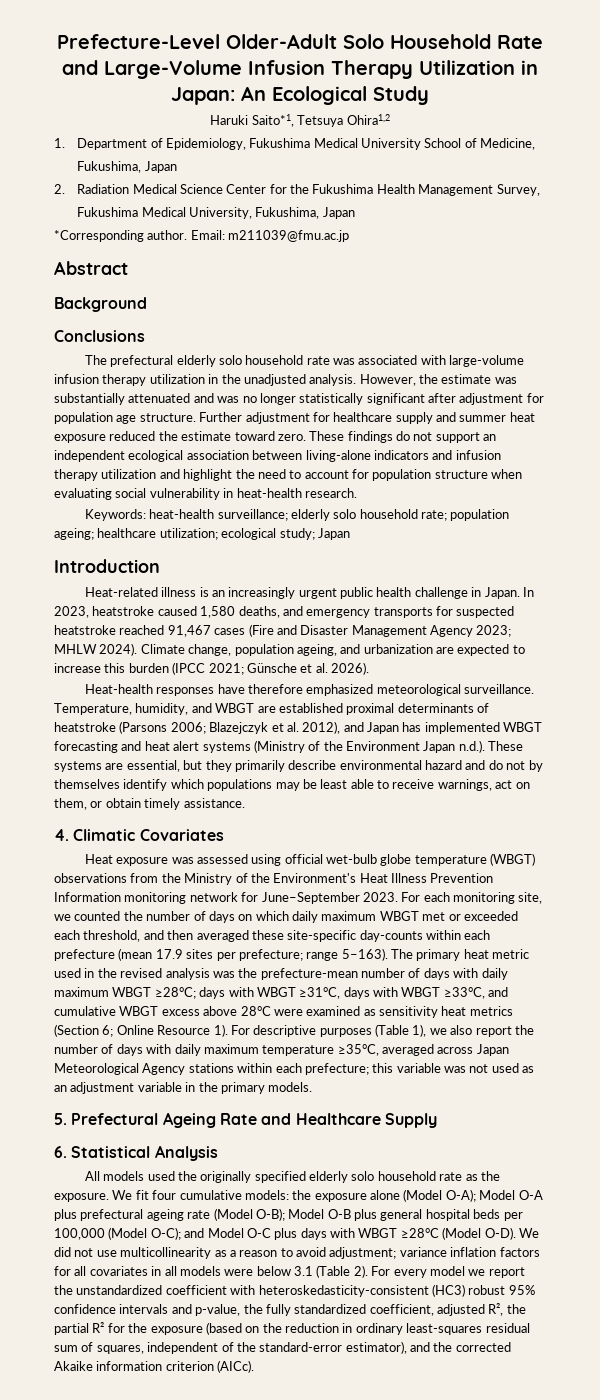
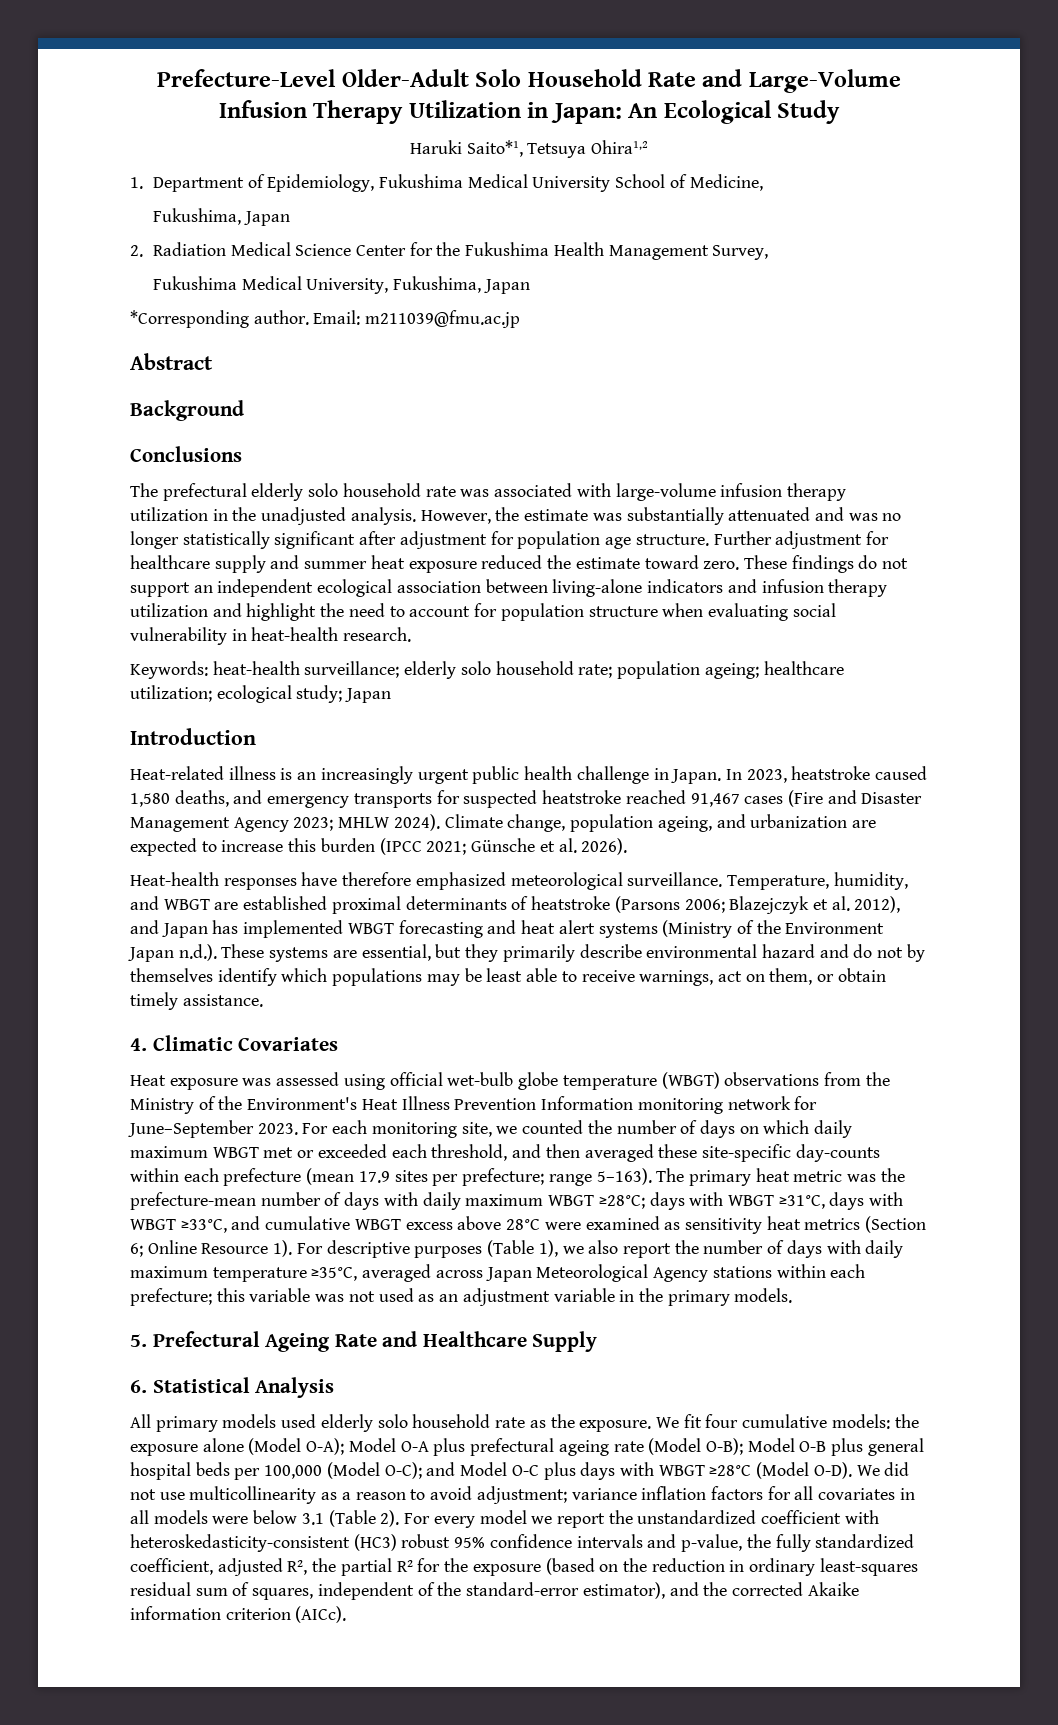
- The primary heat metric used in the revised analysis was the prefecture-mean number of days with daily maximum WBGT ≥28°C; days with WBGT ≥31°C, days with WBGT ≥33°C, and cumulative WBGT excess above 28°C were examined as sensitivity heat metrics (Section 6; Online Resource 1).
+ The primary heat metric was the prefecture-mean number of days with daily maximum WBGT ≥28°C; days with WBGT ≥31°C, days with WBGT ≥33°C, and cumulative WBGT excess above 28°C were examined as sensitivity heat metrics (Section 6; Online Resource 1).
- All models used the originally specified elderly solo household rate as the exposure.
+ All primary models used elderly solo household rate as the exposure.

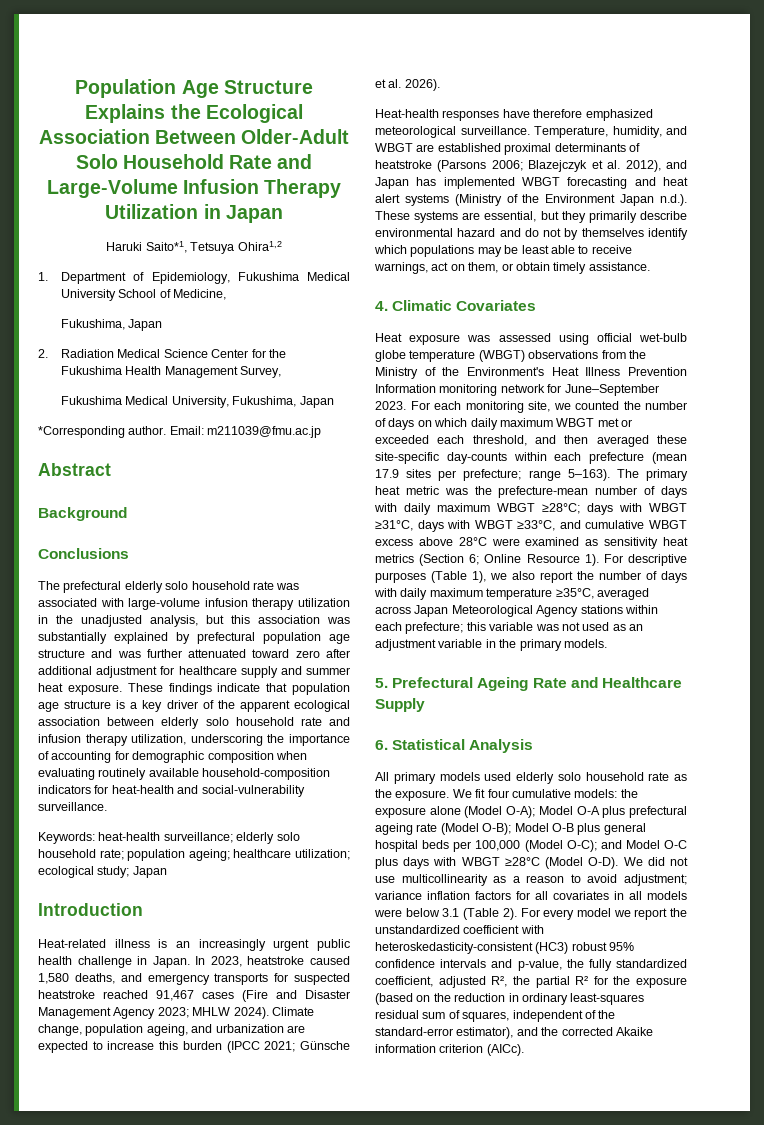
- Prefecture-Level Older-Adult Solo Household Rate and Large-Volume Infusion Therapy Utilization in Japan: An Ecological Study
+ Population Age Structure Explains the Ecological Association Between Older-Adult Solo Household Rate and Large-Volume Infusion Therapy Utilization in Japan
- The prefectural elderly solo household rate was associated with large-volume infusion therapy utilization in the unadjusted analysis. However, the estimate was substantially attenuated and was no longer statistically significant after adjustment for population age structure. Further adjustment for healthcare supply and summer heat exposure reduced the estimate toward zero. These findings do not support an independent ecological association between living-alone indicators and infusion therapy utilization and highlight the need to account for population structure when evaluating social vulnerability in heat-health research.
+ The prefectural elderly solo household rate was associated with large-volume infusion therapy utilization in the unadjusted analysis, but this association was substantially explained by prefectural population age structure and was further attenuated toward zero after additional adjustment for healthcare supply and summer heat exposure. These findings indicate that population age structure is a key driver of the apparent ecological association between elderly solo household rate and infusion therapy utilization, underscoring the importance of accounting for demographic composition when evaluating routinely available household-composition indicators for heat-health and social-vulnerability surveillance.

